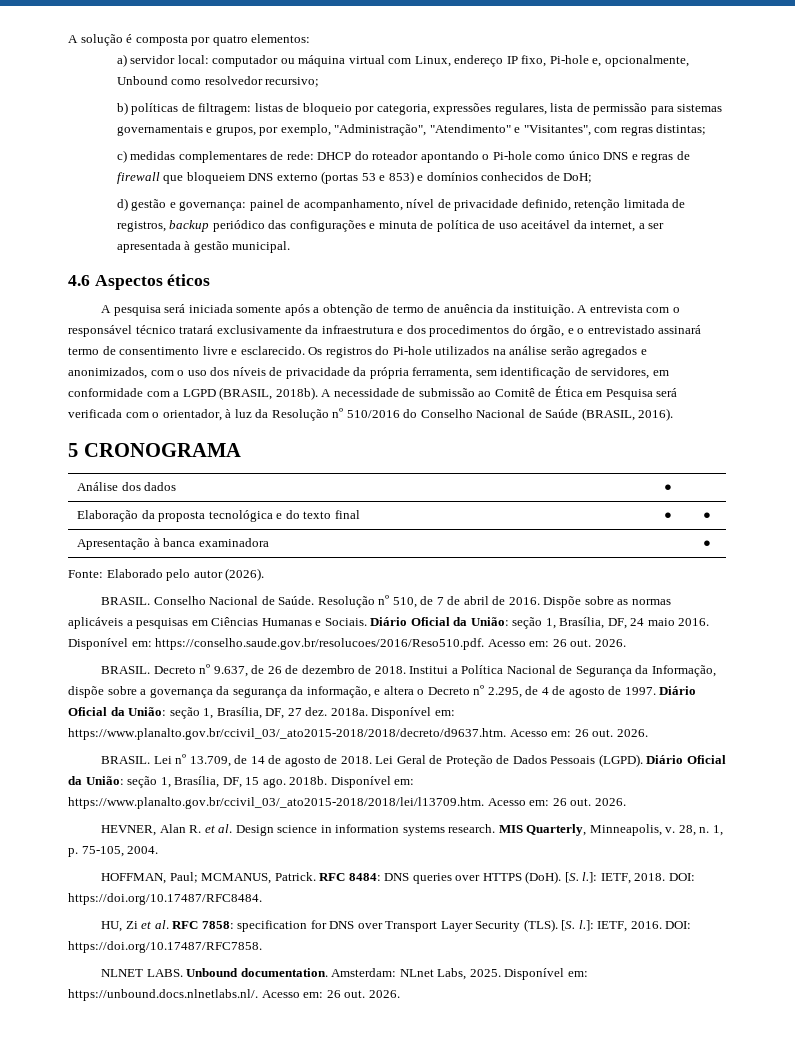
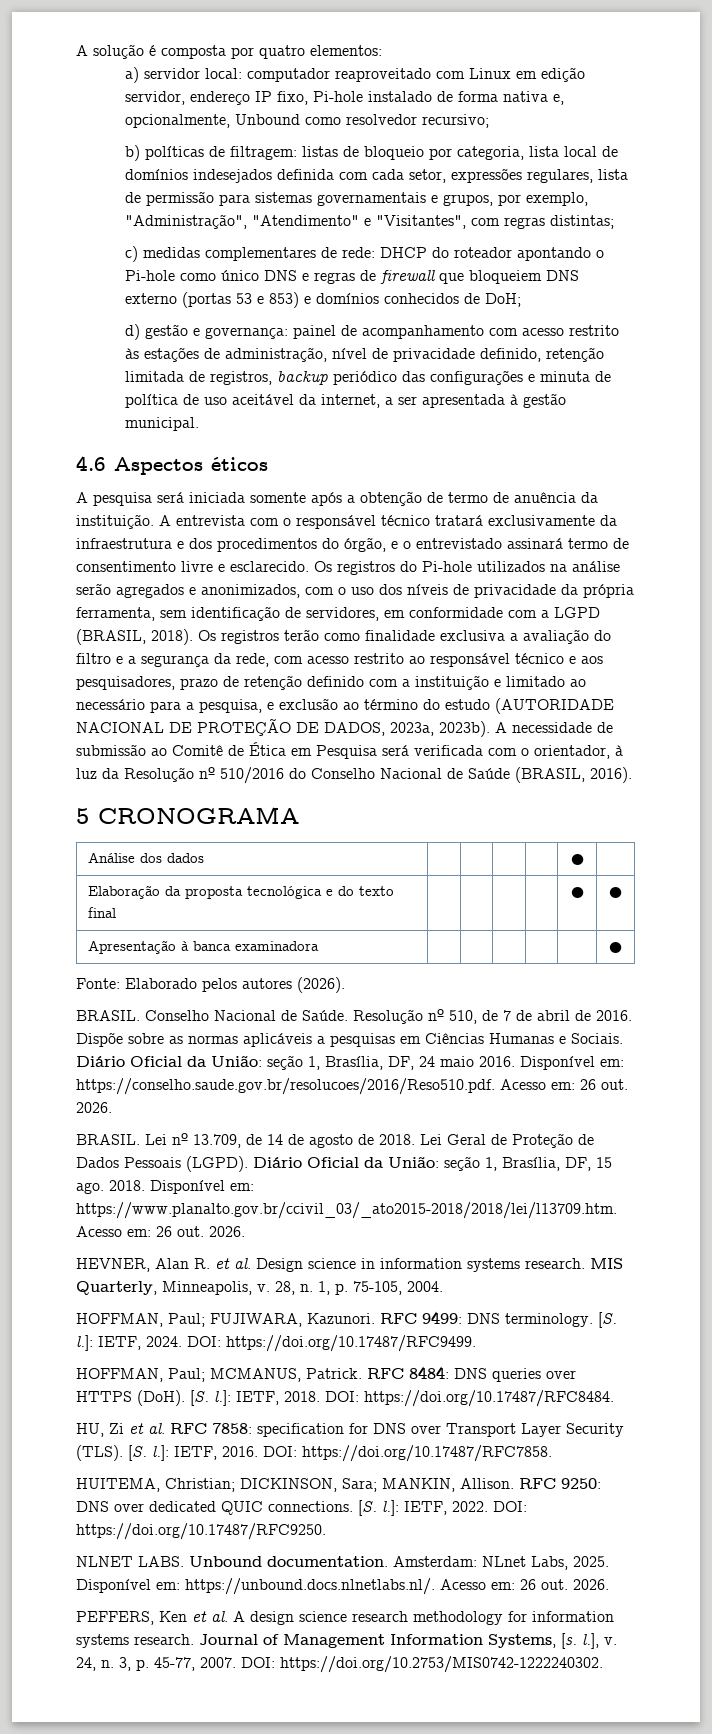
- a) servidor local: computador ou máquina virtual com Linux, endereço IP fixo, Pi-hole e, opcionalmente, Unbound como resolvedor recursivo;
+ a) servidor local: computador reaproveitado com Linux em edição servidor, endereço IP fixo, Pi-hole instalado de forma nativa e, opcionalmente, Unbound como resolvedor recursivo;
- b) políticas de filtragem: listas de bloqueio por categoria, expressões regulares, lista de permissão para sistemas governamentais e grupos, por exemplo, "Administração", "Atendimento" e "Visitantes", com regras distintas;
+ b) políticas de filtragem: listas de bloqueio por categoria, lista local de domínios indesejados definida com cada setor, expressões regulares, lista de permissão para sistemas governamentais e grupos, por exemplo, "Administração", "Atendimento" e "Visitantes", com regras distintas;
- d) gestão e governança: painel de acompanhamento, nível de privacidade definido, retenção limitada de registros, backup periódico das configurações e minuta de política de uso aceitável da internet, a ser apresentada à gestão municipal.
+ d) gestão e governança: painel de acompanhamento com acesso restrito às estações de administração, nível de privacidade definido, retenção limitada de registros, backup periódico das configurações e minuta de política de uso aceitável da internet, a ser apresentada à gestão municipal.
- Os registros do Pi-hole utilizados na análise serão agregados e anonimizados, com o uso dos níveis de privacidade da própria ferramenta, sem identificação de servidores, em conformidade com a LGPD (BRASIL, 2018b).
+ Os registros do Pi-hole utilizados na análise serão agregados e anonimizados, com o uso dos níveis de privacidade da própria ferramenta, sem identificação de servidores, em conformidade com a LGPD (BRASIL, 2018). Os registros terão como finalidade exclusiva a avaliação do filtro e a segurança da rede, com acesso restrito ao responsável técnico e aos pesquisadores, prazo de retenção definido com a instituição e limitado ao necessário para a pesquisa, e exclusão ao término do estudo (AUTORIDADE NACIONAL DE PROTEÇÃO DE DADOS, 2023a, 2023b).
- Fonte: Elaborado pelo autor (2026).
+ Fonte: Elaborado pelos autores (2026).
- BRASIL. Decreto nº 9.637, de 26 de dezembro de 2018. Institui a Política Nacional de Segurança da Informação, dispõe sobre a governança da segurança da informação, e altera o Decreto nº 2.295, de 4 de agosto de 1997. Diário Oficial da União: seção 1, Brasília, DF, 27 dez. 2018a. Disponível em: https://www.planalto.gov.br/ccivil_03/_ato2015-2018/2018/decreto/d9637.htm. Acesso em: 26 out. 2026.
- Diário Oficial da União: seção 1, Brasília, DF, 15 ago. 2018b.
+ Diário Oficial da União: seção 1, Brasília, DF, 15 ago. 2018.
+ HOFFMAN, Paul; FUJIWARA, Kazunori. RFC 9499: DNS terminology. [S. l.]: IETF, 2024. DOI: https://doi.org/10.17487/RFC9499.
+ HUITEMA, Christian; DICKINSON, Sara; MANKIN, Allison. RFC 9250: DNS over dedicated QUIC connections. [S. l.]: IETF, 2022. DOI: https://doi.org/10.17487/RFC9250.
+ PEFFERS, Ken et al. A design science research methodology for information systems research. Journal of Management Information Systems, [s. l.], v. 24, n. 3, p. 45-77, 2007. DOI: https://doi.org/10.2753/MIS0742-1222240302.

